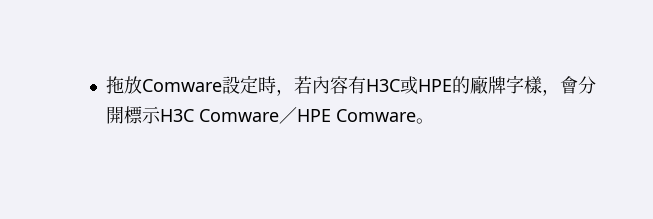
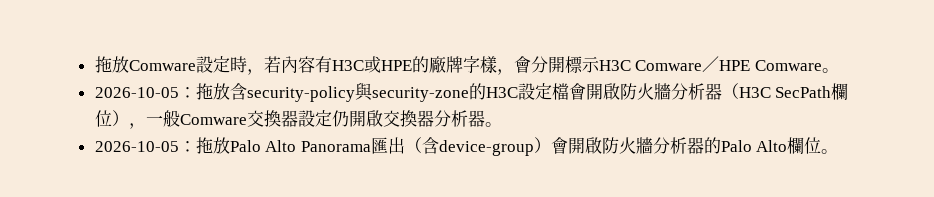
+ 2026-10-05：拖放含security-policy與security-zone的H3C設定檔會開啟防火牆分析器（H3C SecPath欄位），一般Comware交換器設定仍開啟交換器分析器。
+ 2026-10-05：拖放Palo Alto Panorama匯出（含device-group）會開啟防火牆分析器的Palo Alto欄位。

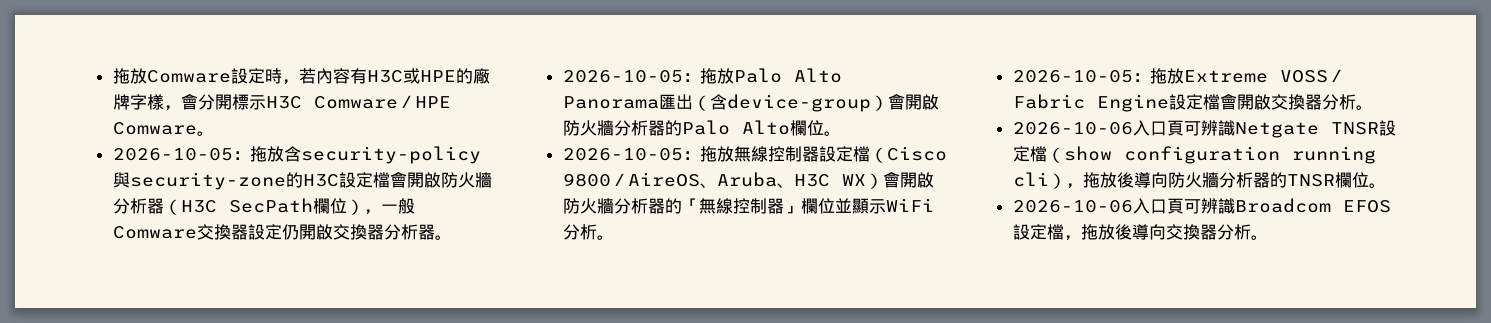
+ 2026-10-05：拖放無線控制器設定檔（Cisco 9800／AireOS、Aruba、H3C WX）會開啟防火牆分析器的「無線控制器」欄位並顯示WiFi分析。
+ 2026-10-05：拖放Extreme VOSS／Fabric Engine設定檔會開啟交換器分析。
+ 2026-10-06入口頁可辨識Netgate TNSR設定檔（show configuration running cli），拖放後導向防火牆分析器的TNSR欄位。
+ 2026-10-06入口頁可辨識Broadcom EFOS設定檔，拖放後導向交換器分析。

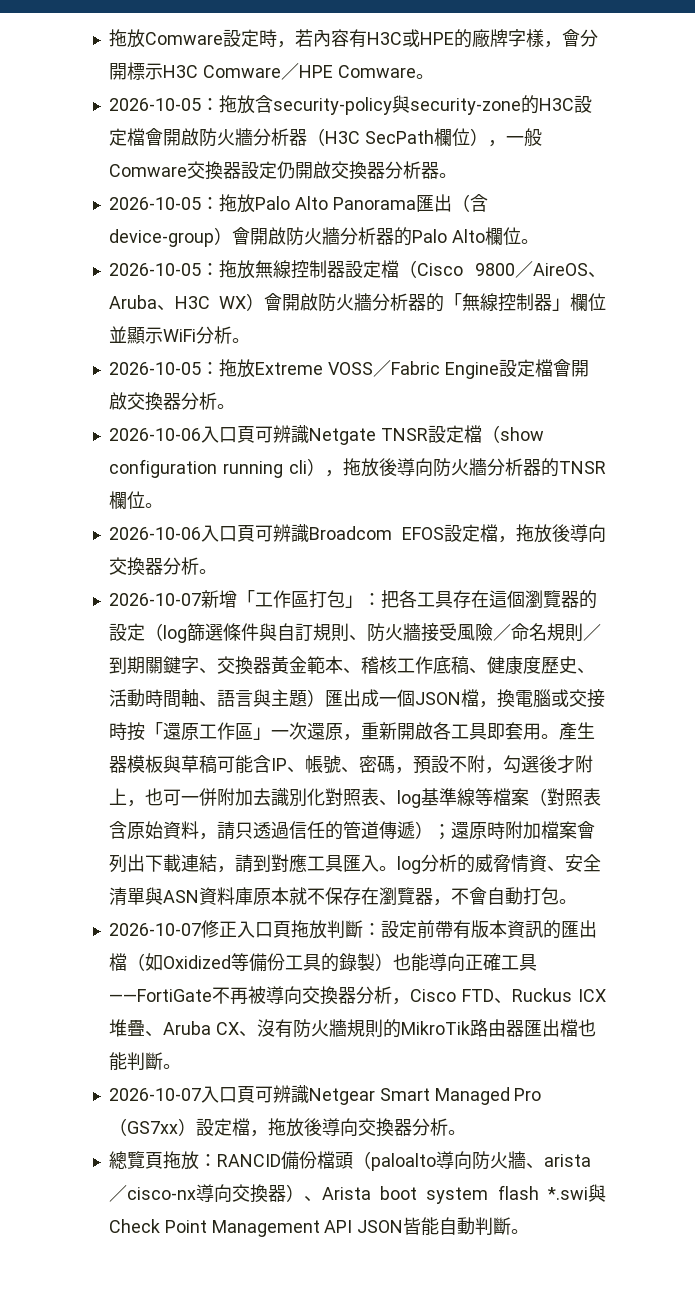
+ 2026-10-07新增「工作區打包」：把各工具存在這個瀏覽器的設定（log篩選條件與自訂規則、防火牆接受風險／命名規則／到期關鍵字、交換器黃金範本、稽核工作底稿、健康度歷史、活動時間軸、語言與主題）匯出成一個JSON檔，換電腦或交接時按「還原工作區」一次還原，重新開啟各工具即套用。產生器模板與草稿可能含IP、帳號、密碼，預設不附，勾選後才附上，也可一併附加去識別化對照表、log基準線等檔案（對照表含原始資料，請只透過信任的管道傳遞）；還原時附加檔案會列出下載連結，請到對應工具匯入。log分析的威脅情資、安全清單與ASN資料庫原本就不保存在瀏覽器，不會自動打包。
+ 2026-10-07修正入口頁拖放判斷：設定前帶有版本資訊的匯出檔（如Oxidized等備份工具的錄製）也能導向正確工具——FortiGate不再被導向交換器分析，Cisco FTD、Ruckus ICX堆疊、Aruba CX、沒有防火牆規則的MikroTik路由器匯出檔也能判斷。
+ 2026-10-07入口頁可辨識Netgear Smart Managed Pro（GS7xx）設定檔，拖放後導向交換器分析。
+ 總覽頁拖放：RANCID備份檔頭（paloalto導向防火牆、arista／cisco-nx導向交換器）、Arista boot system flash *.swi與Check Point Management API JSON皆能自動判斷。

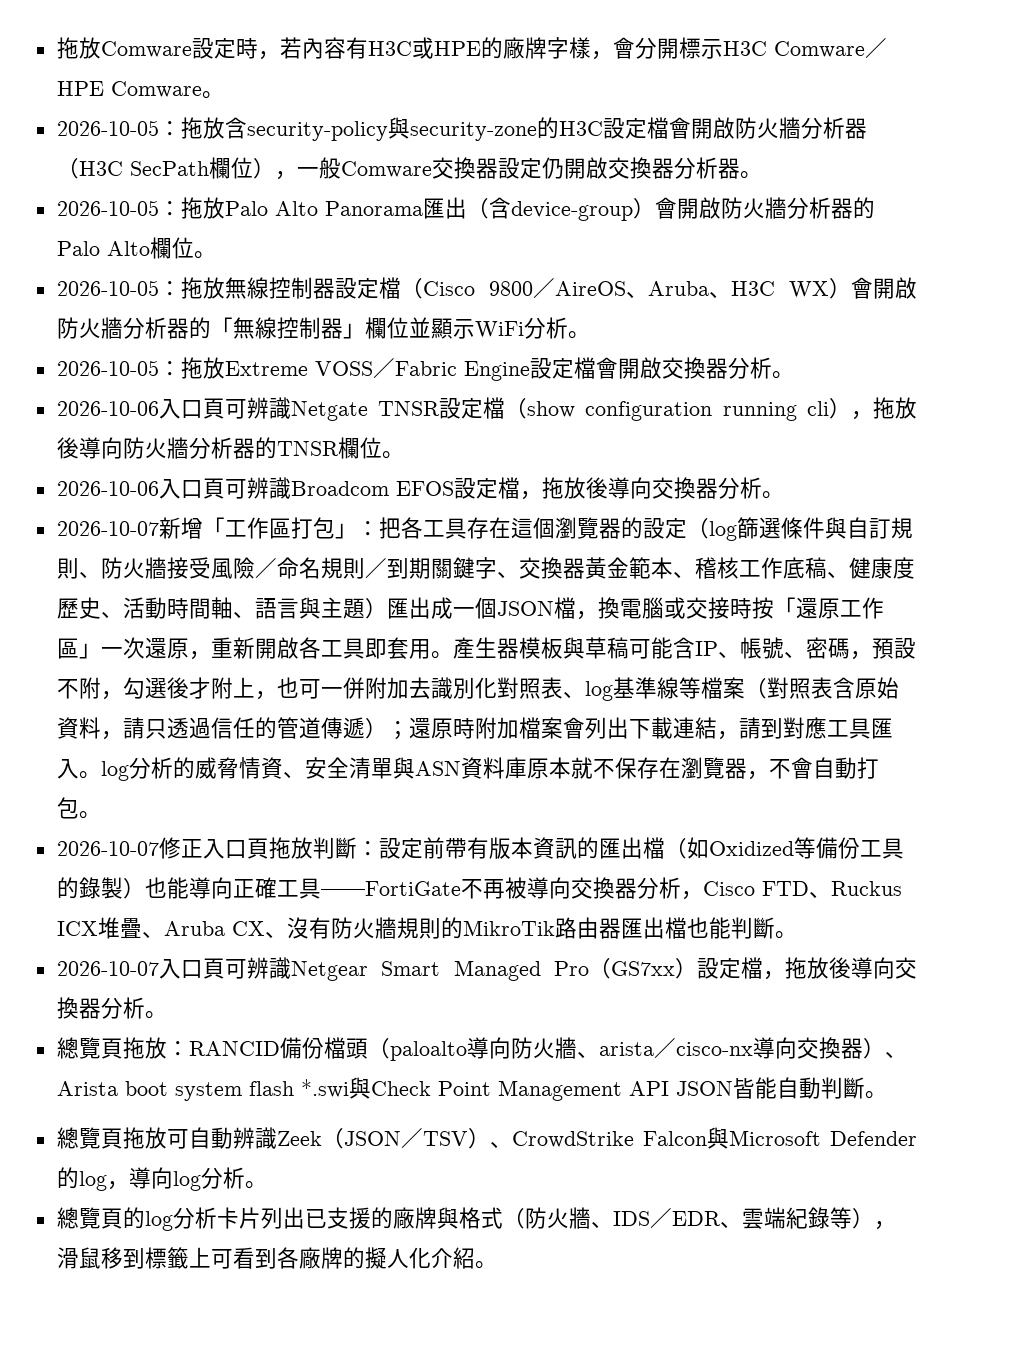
+ 總覽頁拖放可自動辨識Zeek（JSON／TSV）、CrowdStrike Falcon與Microsoft Defender的log，導向log分析。
+ 總覽頁的log分析卡片列出已支援的廠牌與格式（防火牆、IDS／EDR、雲端紀錄等），滑鼠移到標籤上可看到各廠牌的擬人化介紹。

